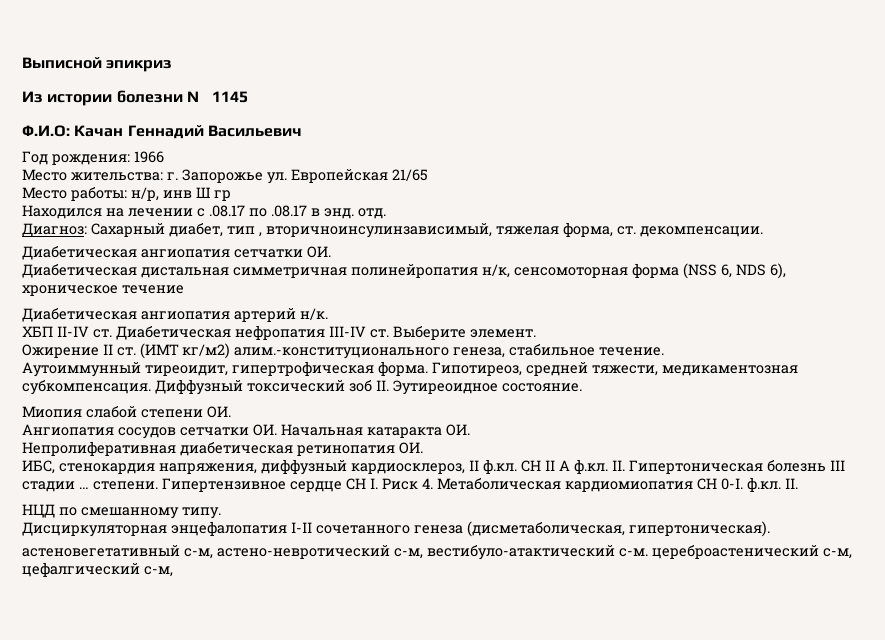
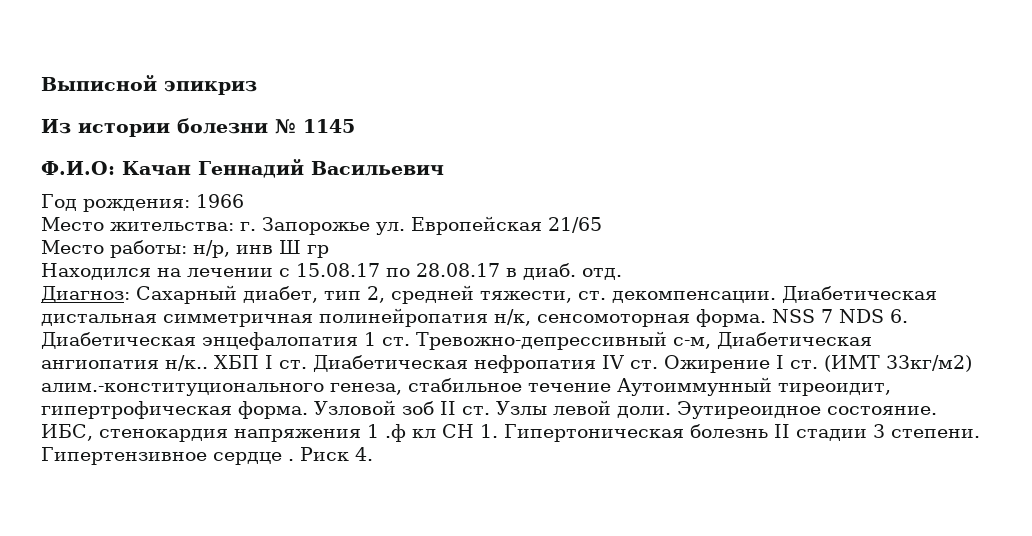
- Находился на лечении с .08.17 по .08.17 в энд. отд.
+ Находился на лечении с 15.08.17 по 28.08.17 в диаб. отд.
- Диагноз: Сахарный диабет, тип , вторичноинсулинзависимый, тяжелая форма, ст. декомпенсации.
- Диабетическая ангиопатия сетчатки ОИ.
- Диабетическая дистальная симметричная полинейропатия н/к, сенсомоторная форма (NSS 6, NDS 6), хроническое течение
- Диабетическая ангиопатия артерий н/к.
- ХБП II-IV ст. Диабетическая нефропатия III-IV ст. Выберите элемент.
- Ожирение II ст. (ИМТ кг/м2) алим.-конституционального генеза, стабильное течение.
- Аутоиммунный тиреоидит, гипертрофическая форма.
+ Диагноз: Сахарный диабет, тип 2, средней тяжести, ст. декомпенсации. Диабетическая дистальная симметричная полинейропатия н/к, сенсомоторная форма. NSS 7 NDS 6. Диабетическая энцефалопатия 1 ст. Тревожно-депрессивный с-м, Диабетическая ангиопатия н/к.. ХБП I ст. Диабетическая нефропатия IV ст. Ожирение I ст. (ИМТ 33кг/м2) алим.-конституционального генеза, стабильное течение Аутоиммунный тиреоидит, гипертрофическая форма.
- Гипотиреоз, средней тяжести, медикаментозная субкомпенсация. Диффузный токсический зоб II. Эутиреоидное состояние.
- Миопия слабой степени ОИ.
- Ангиопатия сосудов сетчатки ОИ. Начальная катаракта ОИ.
- Непролиферативная диабетическая ретинопатия ОИ.
- ИБС, стенокардия напряжения, диффузный кардиосклероз, II ф.кл. СН II А ф.кл. II. Гипертоническая болезнь III стадии … степени. Гипертензивное сердце СН I. Риск 4. Метаболическая кардиомиопатия СН 0-I. ф.кл. II.
- НЦД по смешанному типу.
- Дисциркуляторная энцефалопатия I-II сочетанного генеза (дисметаболическая, гипертоническая).
- астеновегетативный с-м, астено-невротический с-м, вестибуло-атактический с-м. цереброастенический с-м, цефалгический с-м,
+ Узловой зоб II ст. Узлы левой доли. Эутиреоидное состояние. ИБС, стенокардия напряжения 1 .ф кл СН 1. Гипертоническая болезнь II стадии 3 степени. Гипертензивное сердце . Риск 4.

